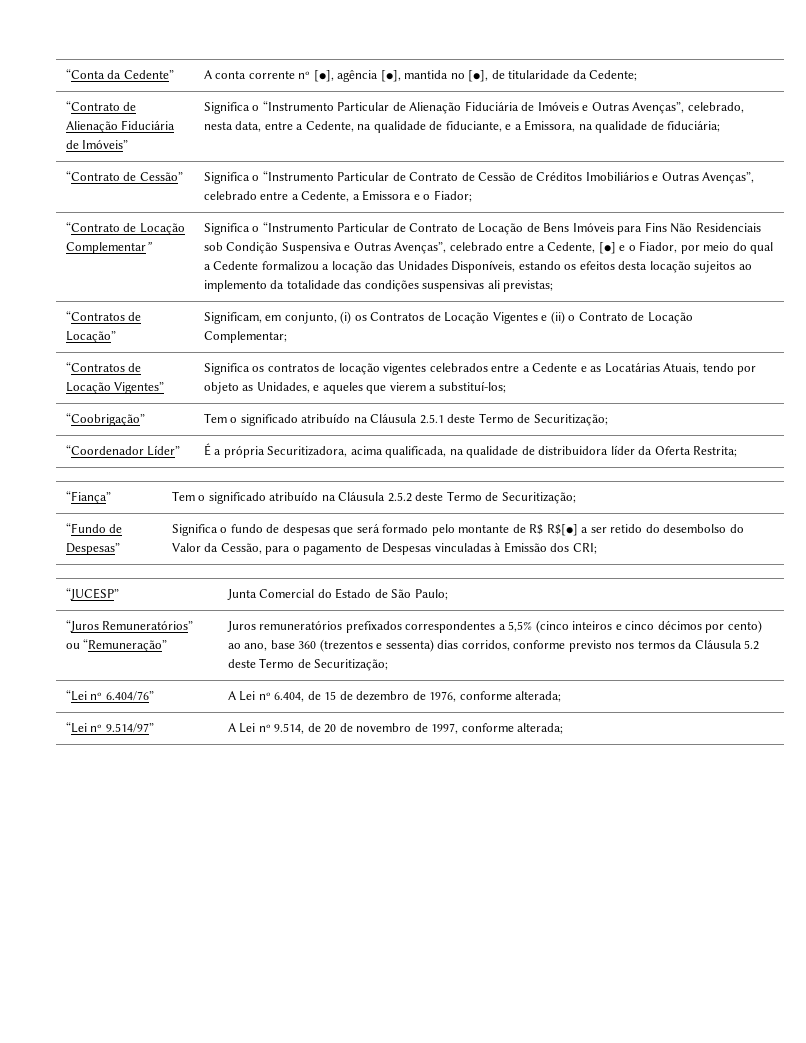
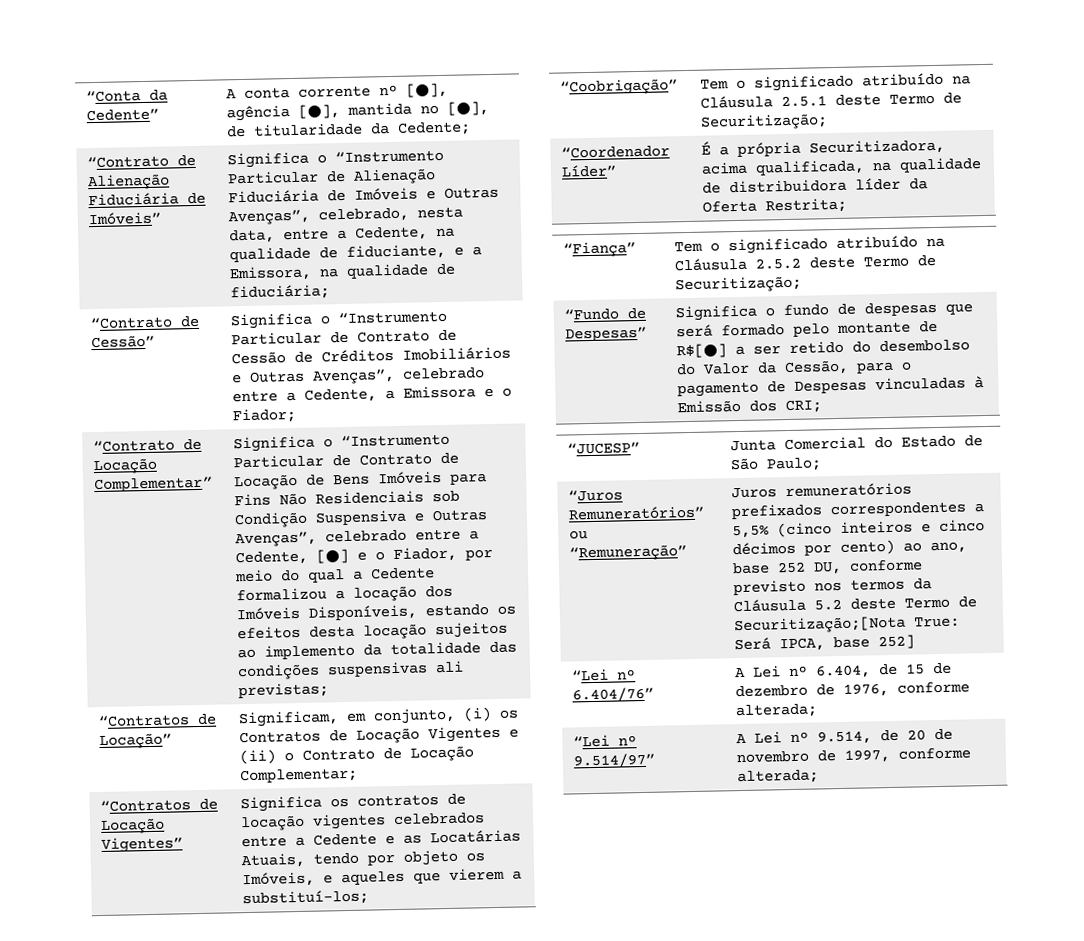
- Significa o “Instrumento Particular de Contrato de Locação de Bens Imóveis para Fins Não Residenciais sob Condição Suspensiva e Outras Avenças”, celebrado entre a Cedente, [●] e o Fiador, por meio do qual a Cedente formalizou a locação das Unidades Disponíveis, estando os efeitos desta locação sujeitos ao implemento da totalidade das condições suspensivas ali previstas;
+ Significa o “Instrumento Particular de Contrato de Locação de Bens Imóveis para Fins Não Residenciais sob Condição Suspensiva e Outras Avenças”, celebrado entre a Cedente, [●] e o Fiador, por meio do qual a Cedente formalizou a locação dos Imóveis Disponíveis, estando os efeitos desta locação sujeitos ao implemento da totalidade das condições suspensivas ali previstas;
- “Contratos de Locação Vigentes” | Significa os contratos de locação vigentes celebrados entre a Cedente e as Locatárias Atuais, tendo por objeto as Unidades, e aqueles que vierem a substituí-los;
+ “Contratos de Locação Vigentes” | Significa os contratos de locação vigentes celebrados entre a Cedente e as Locatárias Atuais, tendo por objeto os Imóveis, e aqueles que vierem a substituí-los;
- “Fundo de Despesas” | Significa o fundo de despesas que será formado pelo montante de R$ R$[●] a ser retido do desembolso do Valor da Cessão, para o pagamento de Despesas vinculadas à Emissão dos CRI;
+ “Fundo de Despesas” | Significa o fundo de despesas que será formado pelo montante de R$[●] a ser retido do desembolso do Valor da Cessão, para o pagamento de Despesas vinculadas à Emissão dos CRI;
- “Juros Remuneratórios” ou “Remuneração” | Juros remuneratórios prefixados correspondentes a 5,5% (cinco inteiros e cinco décimos por cento) ao ano, base 360 (trezentos e sessenta) dias corridos, conforme previsto nos termos da Cláusula 5.2 deste Termo de Securitização;
+ “Juros Remuneratórios” ou “Remuneração” | Juros remuneratórios prefixados correspondentes a 5,5% (cinco inteiros e cinco décimos por cento) ao ano, base 252 DU, conforme previsto nos termos da Cláusula 5.2 deste Termo de Securitização;[Nota True: Será IPCA, base 252]

